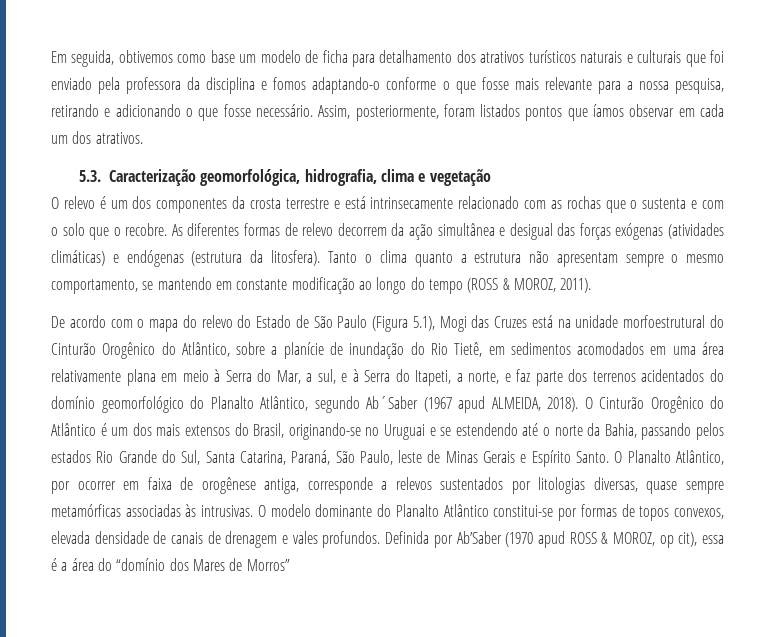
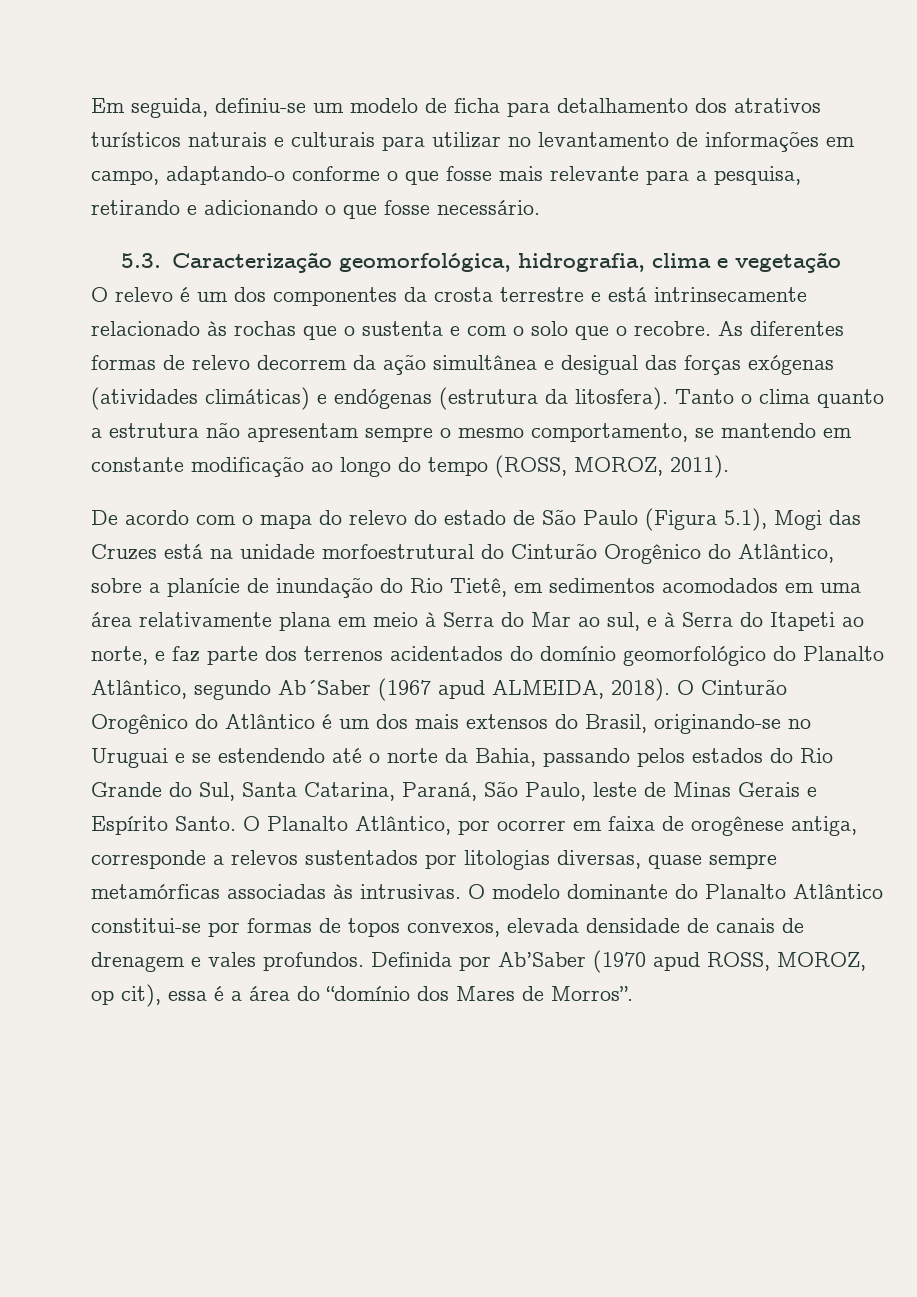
- Em seguida, obtivemos como base um modelo de ficha para detalhamento dos atrativos turísticos naturais e culturais que foi enviado pela professora da disciplina e fomos adaptando-o conforme o que fosse mais relevante para a nossa pesquisa, retirando e adicionando o que fosse necessário. Assim, posteriormente, foram listados pontos que íamos observar em cada um dos atrativos.
+ Em seguida, definiu-se um modelo de ficha para detalhamento dos atrativos turísticos naturais e culturais para utilizar no levantamento de informações em campo, adaptando-o conforme o que fosse mais relevante para a pesquisa, retirando e adicionando o que fosse necessário.
- O relevo é um dos componentes da crosta terrestre e está intrinsecamente relacionado com as rochas que o sustenta e com o solo que o recobre.
+ O relevo é um dos componentes da crosta terrestre e está intrinsecamente relacionado às rochas que o sustenta e com o solo que o recobre.
- Tanto o clima quanto a estrutura não apresentam sempre o mesmo comportamento, se mantendo em constante modificação ao longo do tempo (ROSS & MOROZ, 2011).
+ Tanto o clima quanto a estrutura não apresentam sempre o mesmo comportamento, se mantendo em constante modificação ao longo do tempo (ROSS, MOROZ, 2011).
- De acordo com o mapa do relevo do Estado de São Paulo (Figura 5.1), Mogi das Cruzes está na unidade morfoestrutural do Cinturão Orogênico do Atlântico, sobre a planície de inundação do Rio Tietê, em sedimentos acomodados em uma área relativamente plana em meio à Serra do Mar, a sul, e à Serra do Itapeti, a norte, e faz parte dos terrenos acidentados do domínio geomorfológico do Planalto Atlântico, segundo Ab´Saber (1967 apud ALMEIDA, 2018).
+ De acordo com o mapa do relevo do estado de São Paulo (Figura 5.1), Mogi das Cruzes está na unidade morfoestrutural do Cinturão Orogênico do Atlântico, sobre a planície de inundação do Rio Tietê, em sedimentos acomodados em uma área relativamente plana em meio à Serra do Mar ao sul, e à Serra do Itapeti ao norte, e faz parte dos terrenos acidentados do domínio geomorfológico do Planalto Atlântico, segundo Ab´Saber (1967 apud ALMEIDA, 2018).
- O Cinturão Orogênico do Atlântico é um dos mais extensos do Brasil, originando-se no Uruguai e se estendendo até o norte da Bahia, passando pelos estados Rio Grande do Sul, Santa Catarina, Paraná, São Paulo, leste de Minas Gerais e Espírito Santo.
+ O Cinturão Orogênico do Atlântico é um dos mais extensos do Brasil, originando-se no Uruguai e se estendendo até o norte da Bahia, passando pelos estados do Rio Grande do Sul, Santa Catarina, Paraná, São Paulo, leste de Minas Gerais e Espírito Santo.
- Definida por Ab’Saber (1970 apud ROSS & MOROZ, op cit), essa é a área do “domínio dos Mares de Morros”
+ Definida por Ab’Saber (1970 apud ROSS, MOROZ, op cit), essa é a área do “domínio dos Mares de Morros”.

